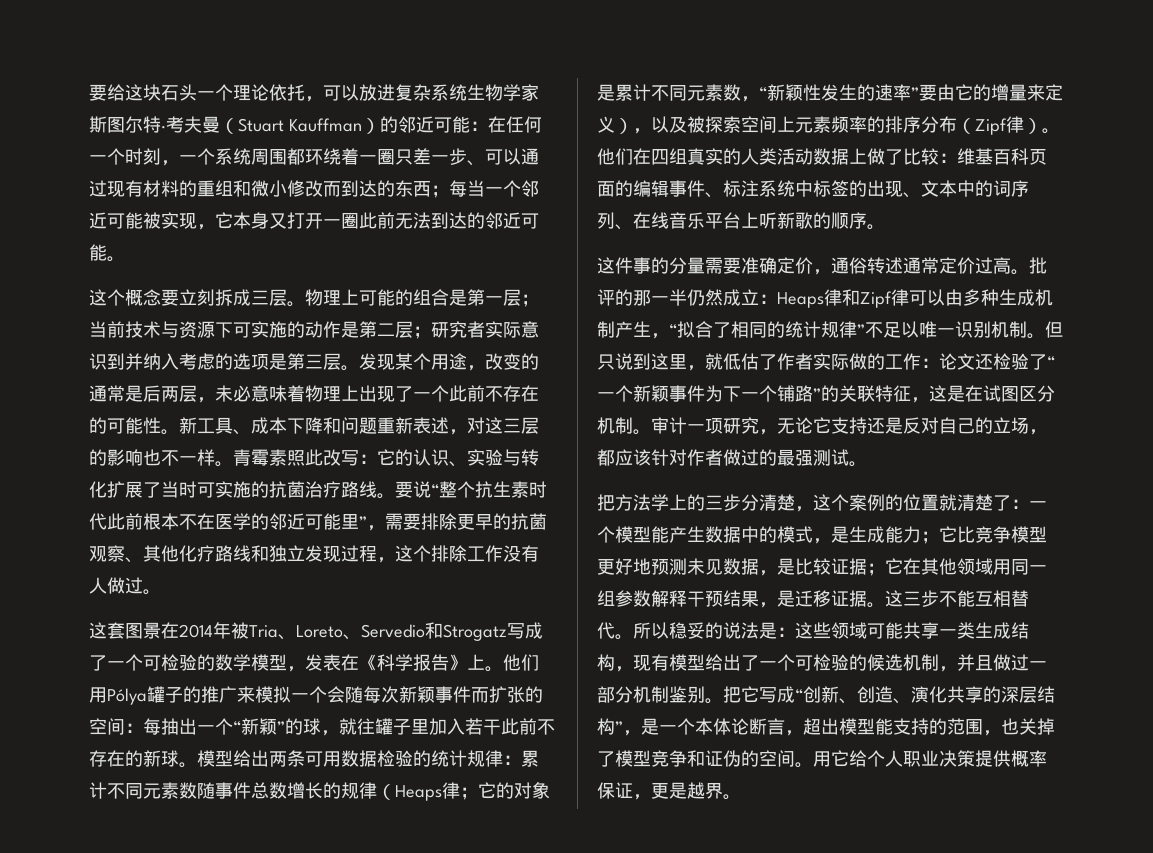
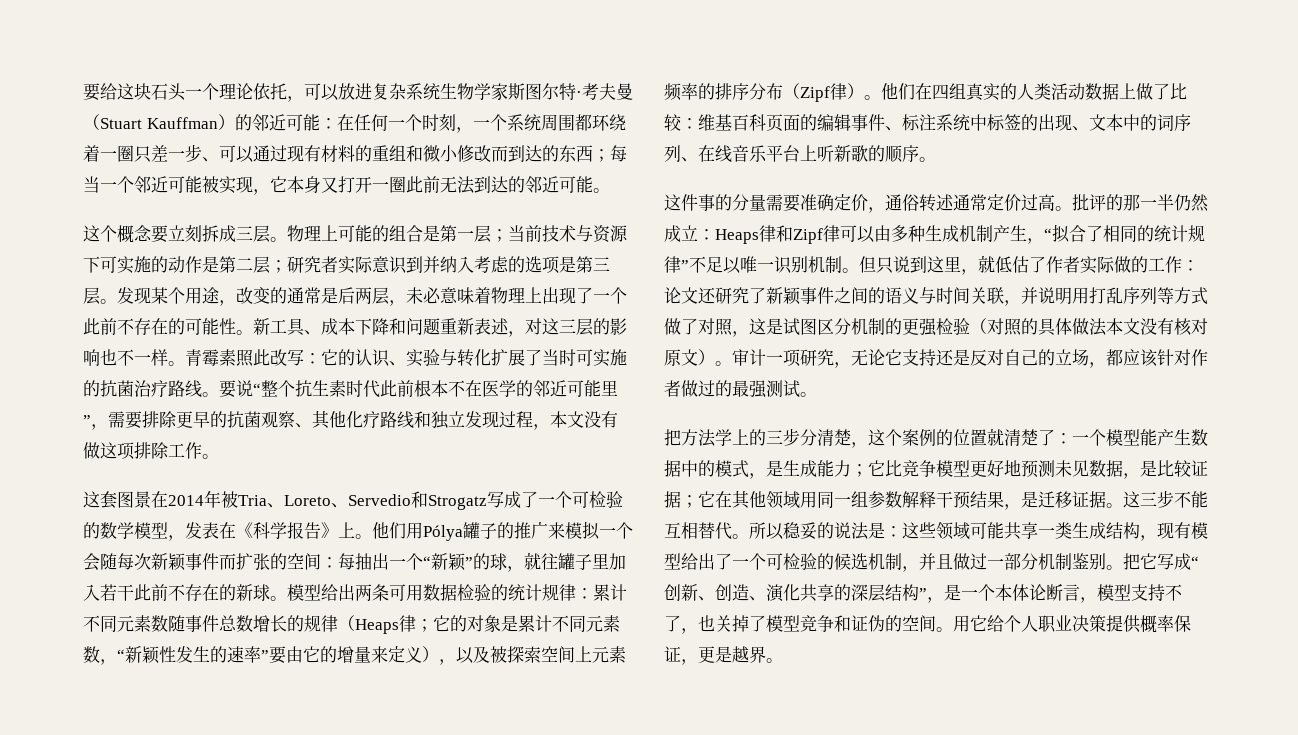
- 要说“整个抗生素时代此前根本不在医学的邻近可能里”，需要排除更早的抗菌观察、其他化疗路线和独立发现过程，这个排除工作没有人做过。
+ 要说“整个抗生素时代此前根本不在医学的邻近可能里”，需要排除更早的抗菌观察、其他化疗路线和独立发现过程，本文没有做这项排除工作。
- 但只说到这里，就低估了作者实际做的工作：论文还检验了“一个新颖事件为下一个铺路”的关联特征，这是在试图区分机制。
+ 但只说到这里，就低估了作者实际做的工作：论文还研究了新颖事件之间的语义与时间关联，并说明用打乱序列等方式做了对照，这是试图区分机制的更强检验（对照的具体做法本文没有核对原文）。
- 把它写成“创新、创造、演化共享的深层结构”，是一个本体论断言，超出模型能支持的范围，也关掉了模型竞争和证伪的空间。
+ 把它写成“创新、创造、演化共享的深层结构”，是一个本体论断言，模型支持不了，也关掉了模型竞争和证伪的空间。

